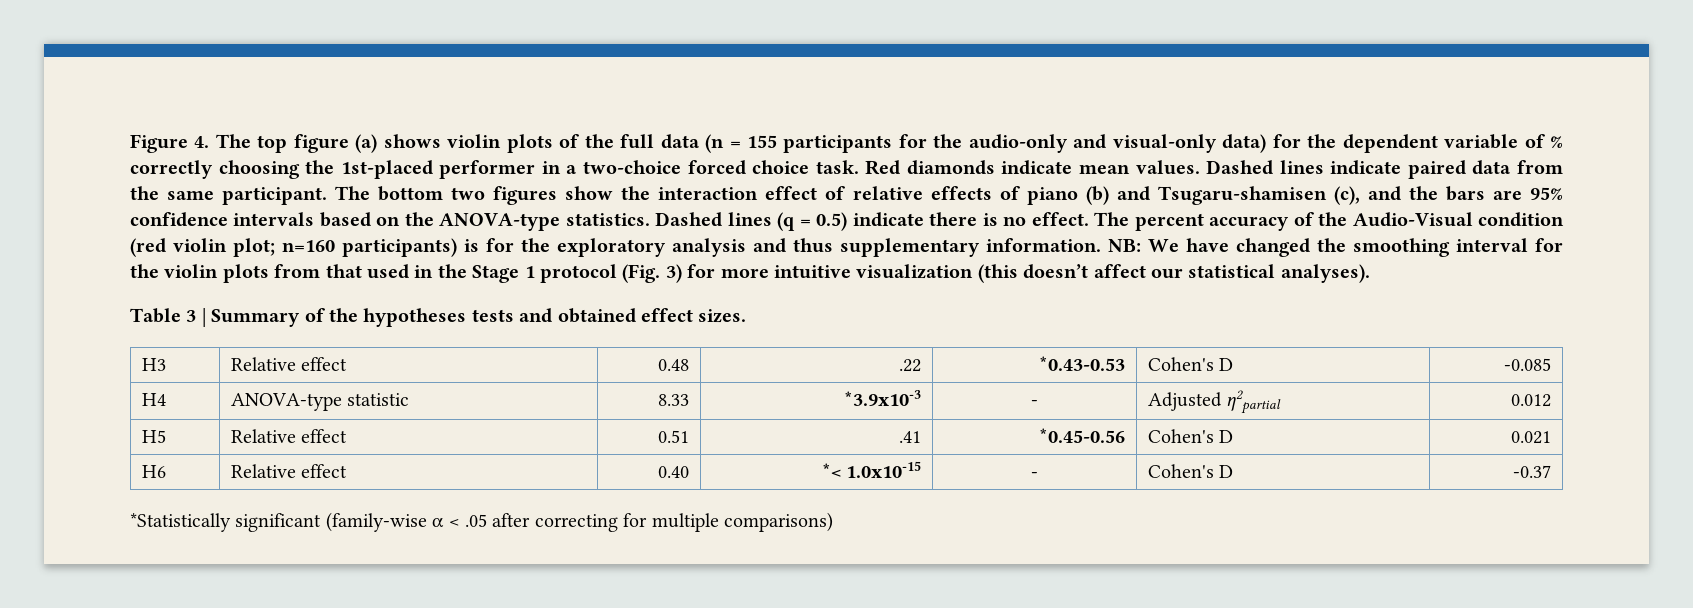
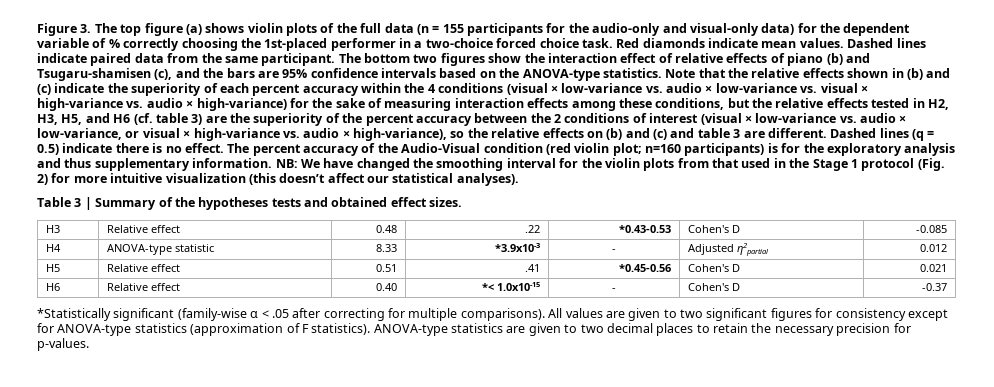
- Figure 4. The top figure (a) shows violin plots of the full data (n = 155 participants for the audio-only and visual-only data) for the dependent variable of % correctly choosing the 1st-placed performer in a two-choice forced choice task.
+ Figure 3. The top figure (a) shows violin plots of the full data (n = 155 participants for the audio-only and visual-only data) for the dependent variable of % correctly choosing the 1st-placed performer in a two-choice forced choice task.
+ Note that the relative effects shown in (b) and (c) indicate the superiority of each percent accuracy within the 4 conditions (visual × low-variance vs. audio × low-variance vs. visual × high-variance vs. audio × high-variance) for the sake of measuring interaction effects among these conditions, but the relative effects tested in H2, H3, H5, and H6 (cf. table 3) are the superiority of the percent accuracy between the 2 conditions of interest (visual × low-variance vs. audio × low-variance, or visual × high-variance vs. audio × high-variance), so the relative effects on (b) and (c) and table 3 are different.
- NB: We have changed the smoothing interval for the violin plots from that used in the Stage 1 protocol (Fig. 3) for more intuitive visualization (this doesn’t affect our statistical analyses).
+ NB: We have changed the smoothing interval for the violin plots from that used in the Stage 1 protocol (Fig. 2) for more intuitive visualization (this doesn’t affect our statistical analyses).
- *Statistically significant (family-wise α < .05 after correcting for multiple comparisons)
+ *Statistically significant (family-wise α < .05 after correcting for multiple comparisons). All values are given to two significant figures for consistency except for ANOVA-type statistics (approximation of F statistics). ANOVA-type statistics are given to two decimal places to retain the necessary precision for p-values.

